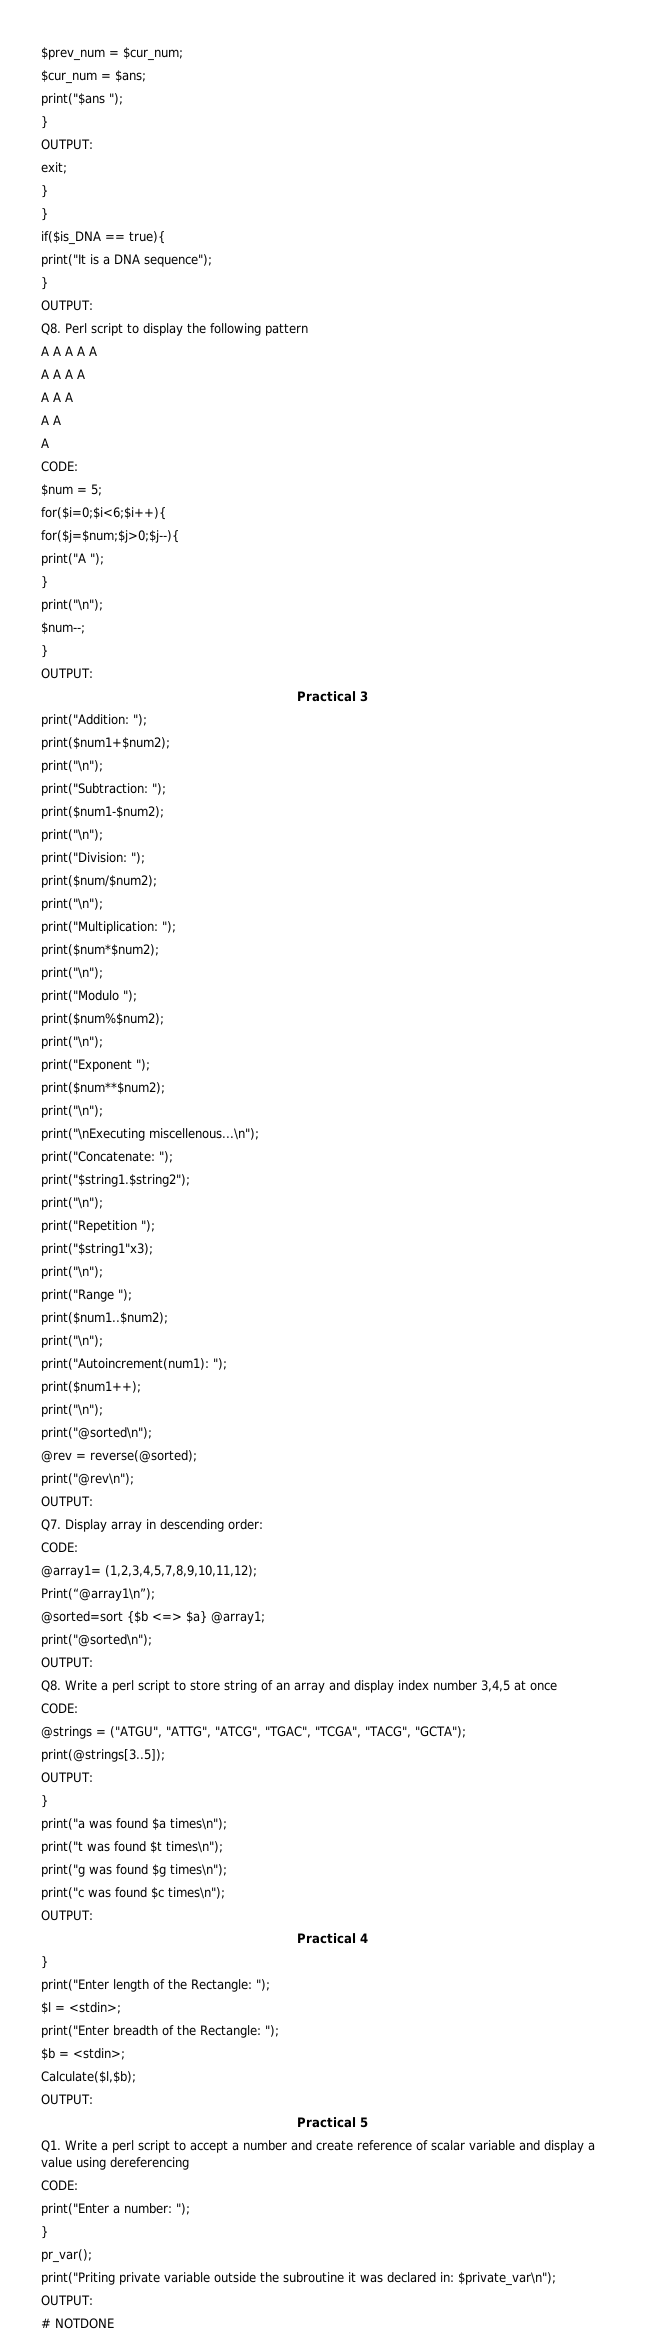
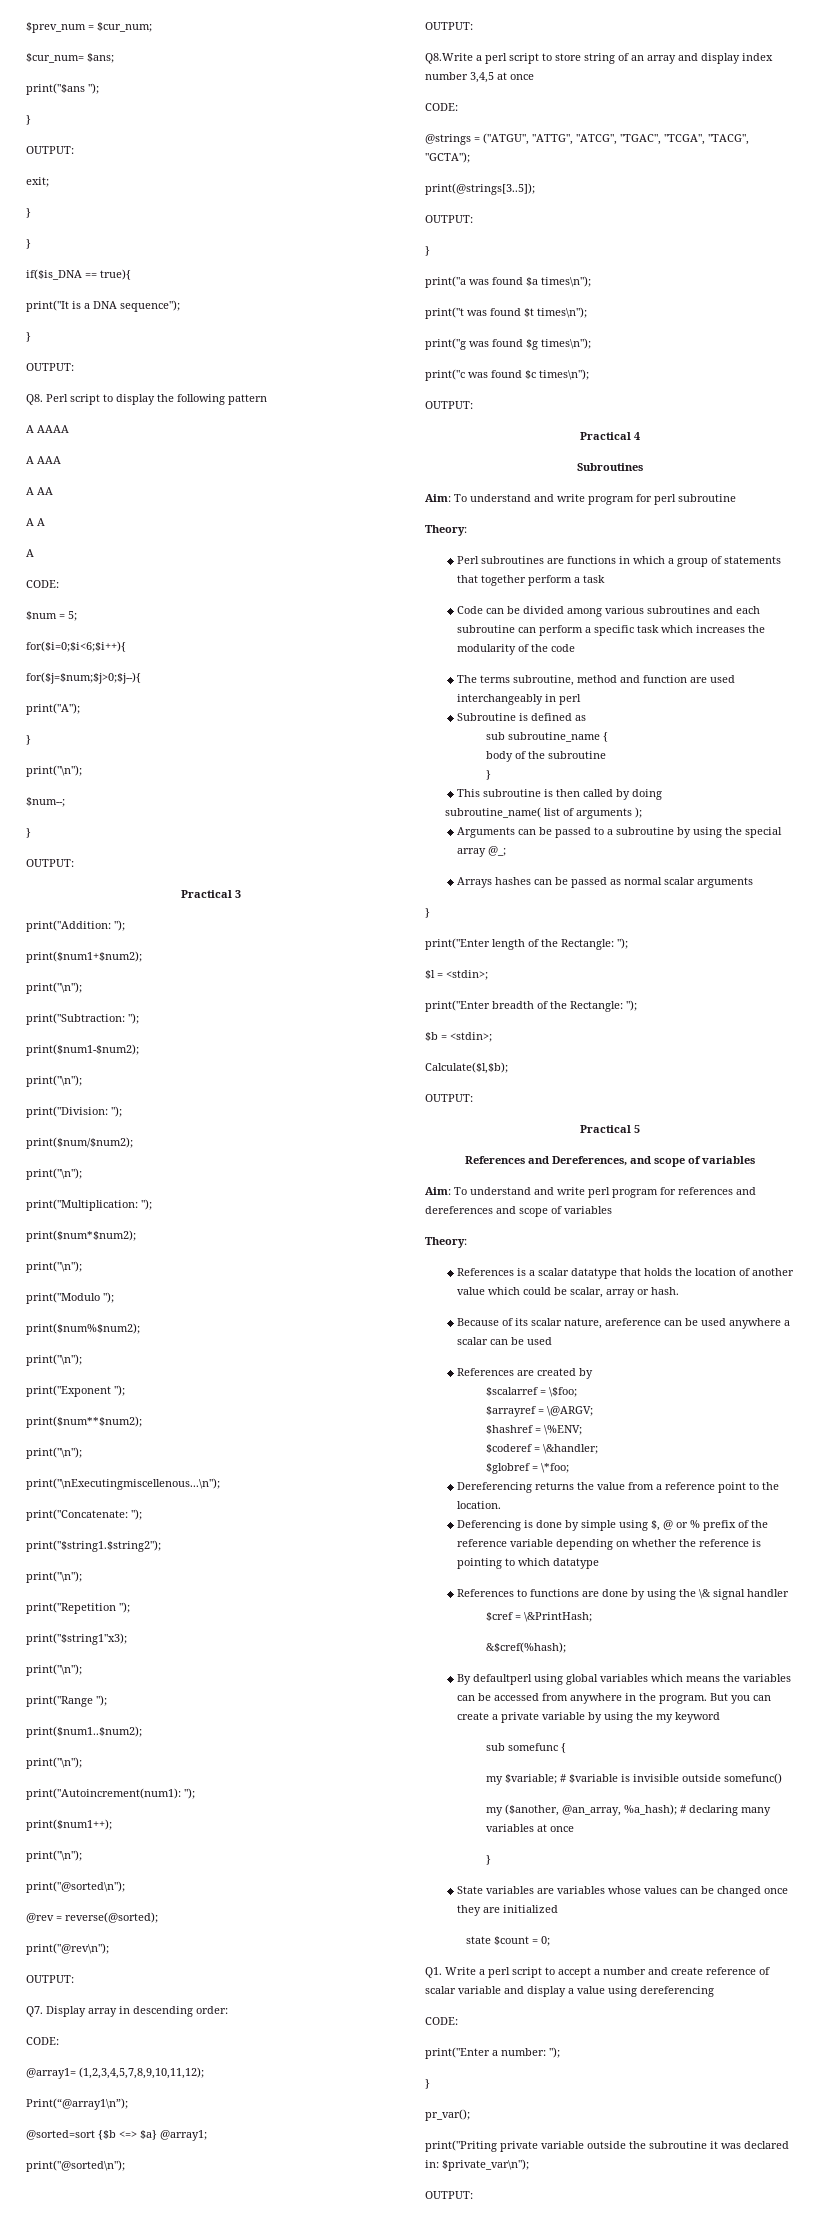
- $cur_num = $ans;
+ $cur_num= $ans;
- A A A A A
- A A A A
- A A A
+ A AAAA
+ A AAA
+ A AA
- print("A ");
+ print("A");
- print("\nExecuting miscellenous...\n");
+ print("\nExecutingmiscellenous...\n");
- Q8. Write a perl script to store string of an array and display index number 3,4,5 at once
+ Q8.Write a perl script to store string of an array and display index number 3,4,5 at once
+ Subroutines
+ Aim: To understand and write program for perl subroutine
+ Theory:
+ Perl subroutines are functions in which a group of statements that together perform a task
+ Code can be divided among various subroutines and each subroutine can perform a specific task which increases the modularity of the code
+ The terms subroutine, method and function are used interchangeably in perl
+ Subroutine is defined as
+ sub subroutine_name {
+ body of the subroutine
+ }
+ This subroutine is then called by doing
+ subroutine_name( list of arguments );
+ Arguments can be passed to a subroutine by using the special array @_;
+ Arrays hashes can be passed as normal scalar arguments
+ References and Dereferences, and scope of variables
+ Aim: To understand and write perl program for references and dereferences and scope of variables
+ Theory:
+ References is a scalar datatype that holds the location of another value which could be scalar, array or hash.
+ Because of its scalar nature, areference can be used anywhere a scalar can be used
+ References are created by
+ $scalarref = \$foo;
+ $arrayref = \@ARGV;
+ $hashref = \%ENV;
+ $coderef = \&handler;
+ $globref = \*foo;
+ Dereferencing returns the value from a reference point to the location.
+ Deferencing is done by simple using $, @ or % prefix of the reference variable depending on whether the reference is pointing to which datatype
+ References to functions are done by using the \& signal handler
+ $cref = \&PrintHash;
+ &$cref(%hash);
+ By defaultperl using global variables which means the variables can be accessed from anywhere in the program. But you can create a private variable by using the my keyword
+ sub somefunc {
+ my $variable; # $variable is invisible outside somefunc()
+ my ($another, @an_array, %a_hash); # declaring many variables at once
+ }
+ State variables are variables whose values can be changed once they are initialized
+ state $count = 0;
- # NOTDONE

